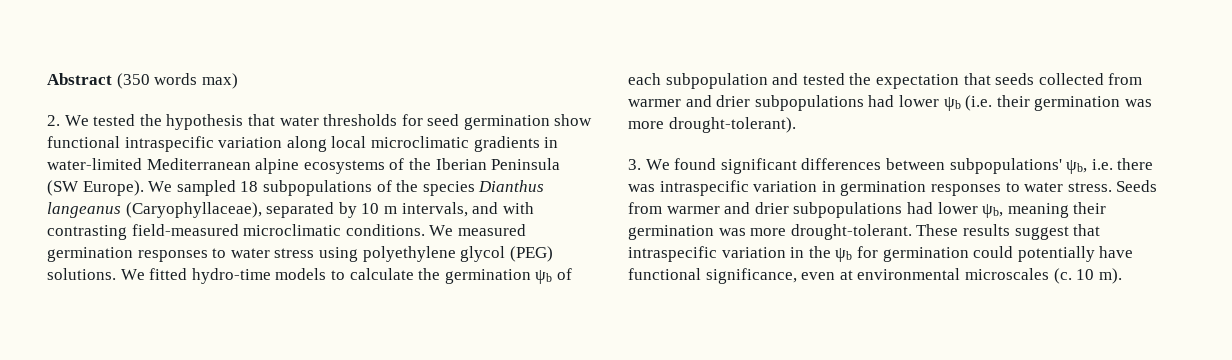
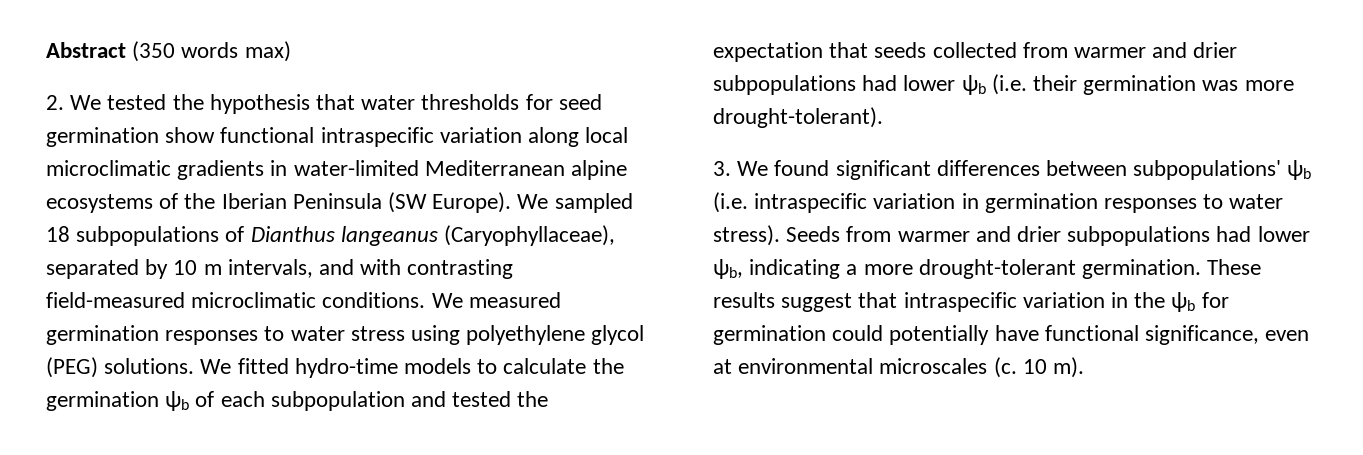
- We sampled 18 subpopulations of the species Dianthus langeanus (Caryophyllaceae), separated by 10 m intervals, and with contrasting field-measured microclimatic conditions.
+ We sampled 18 subpopulations of Dianthus langeanus (Caryophyllaceae), separated by 10 m intervals, and with contrasting field-measured microclimatic conditions.
- 3. We found significant differences between subpopulations' ψb, i.e. there was intraspecific variation in germination responses to water stress.
+ 3. We found significant differences between subpopulations' ψb (i.e. intraspecific variation in germination responses to water stress).
- Seeds from warmer and drier subpopulations had lower ψb, meaning their germination was more drought-tolerant.
+ Seeds from warmer and drier subpopulations had lower ψb, indicating a more drought-tolerant germination.

